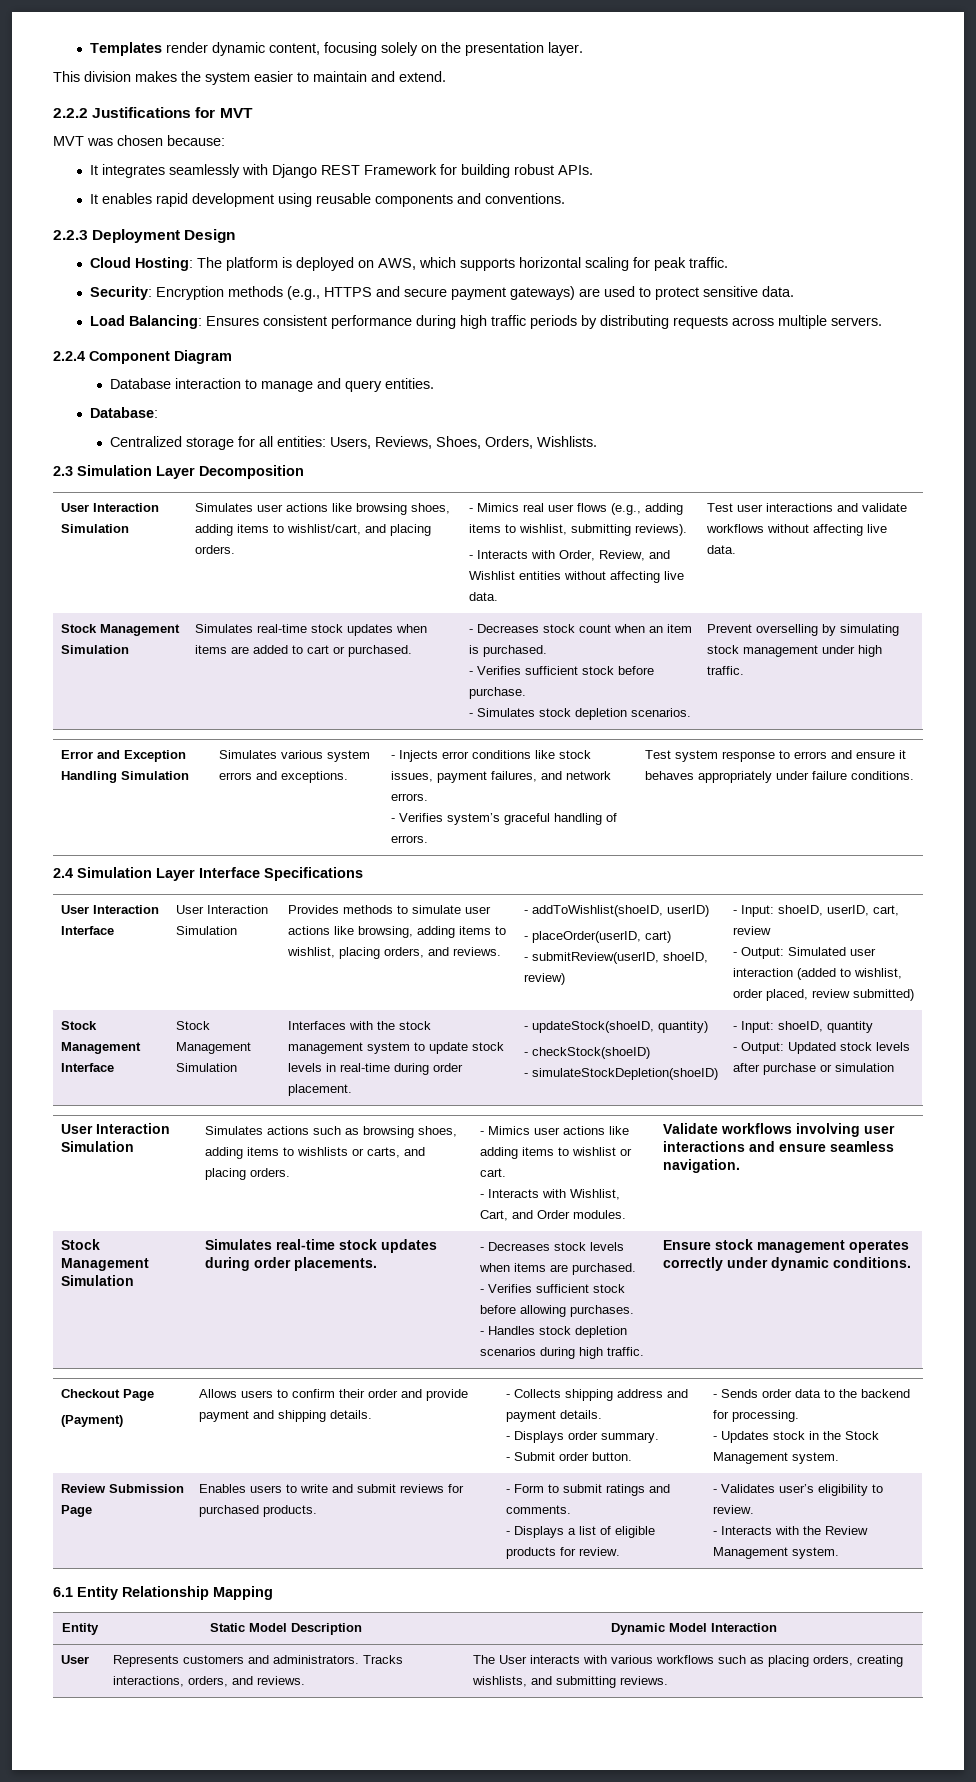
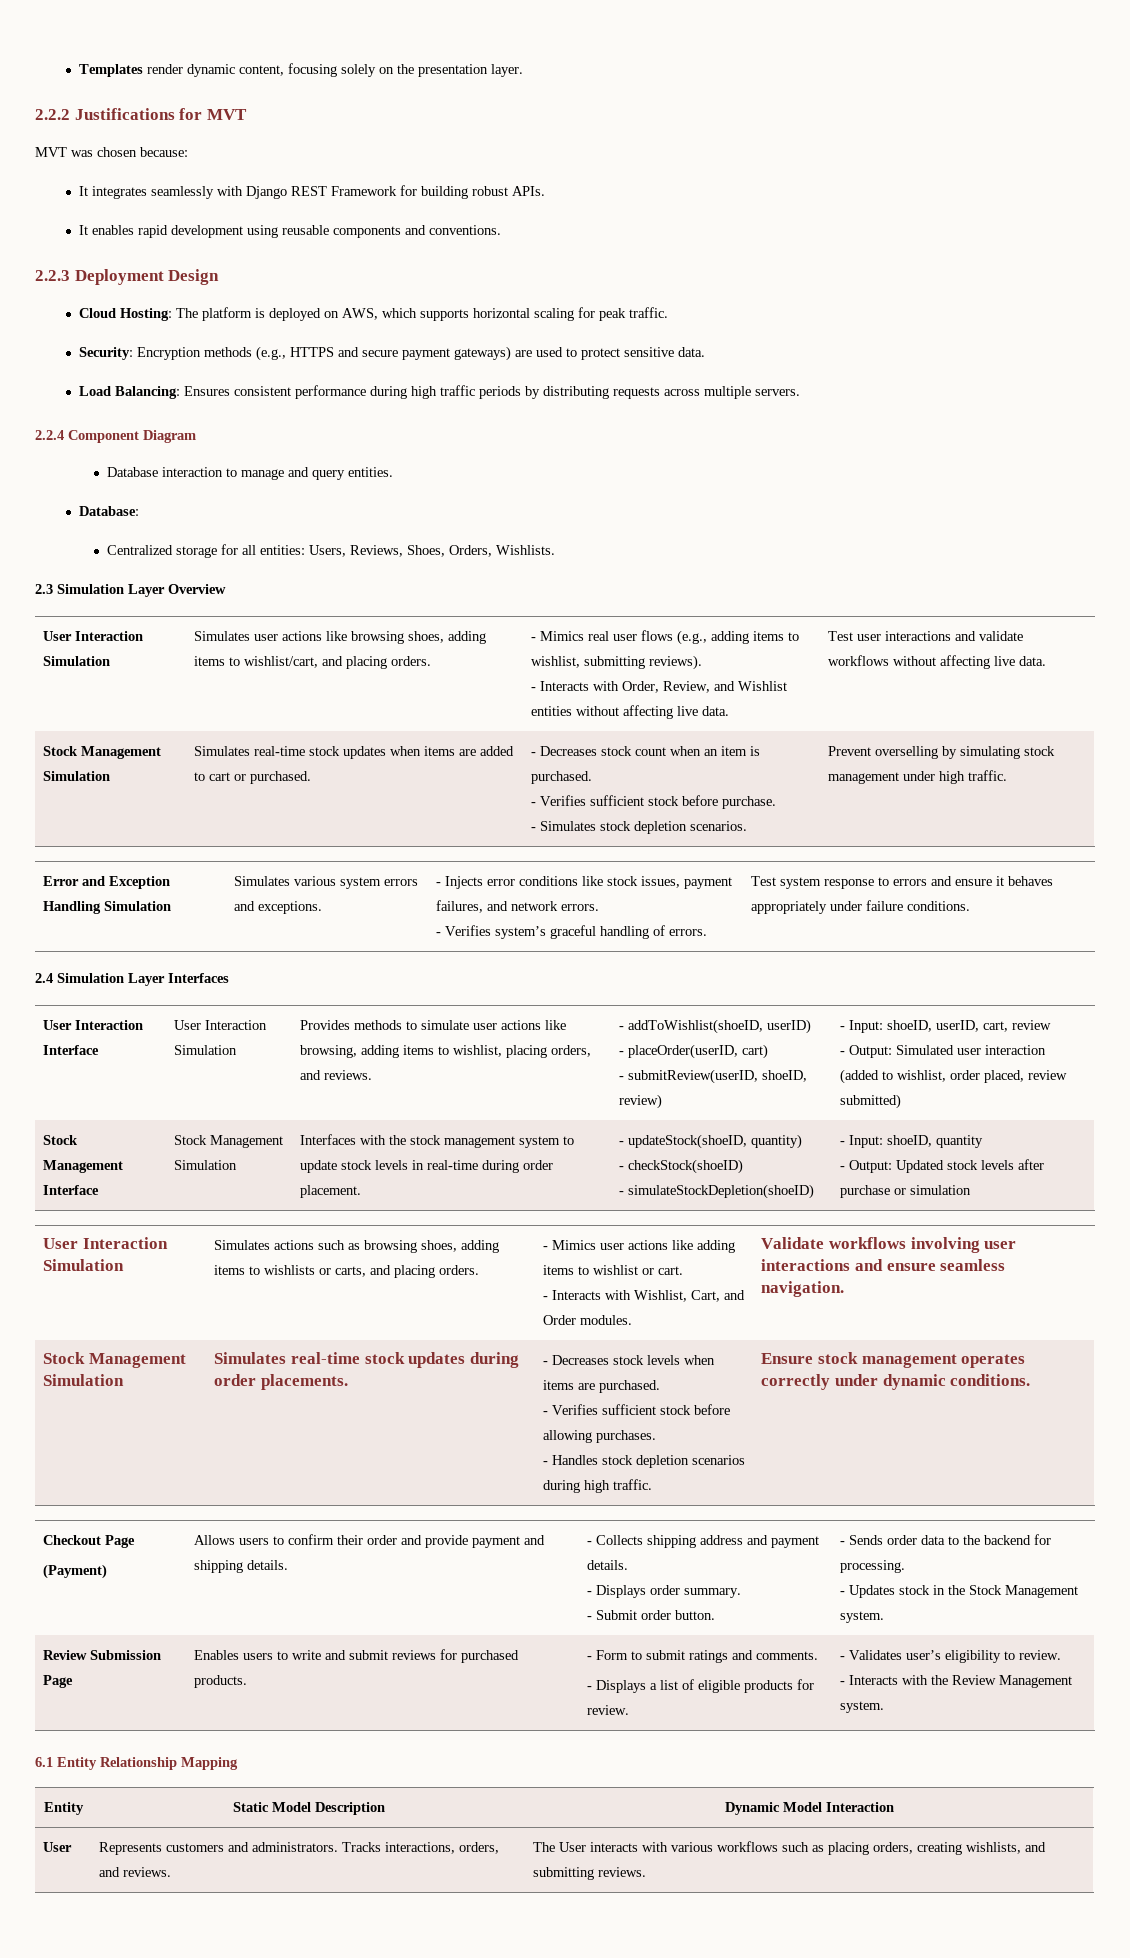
- This division makes the system easier to maintain and extend.
- 2.3 Simulation Layer Decomposition
+ 2.3 Simulation Layer Overview
- 2.4 Simulation Layer Interface Specifications
+ 2.4 Simulation Layer Interfaces

